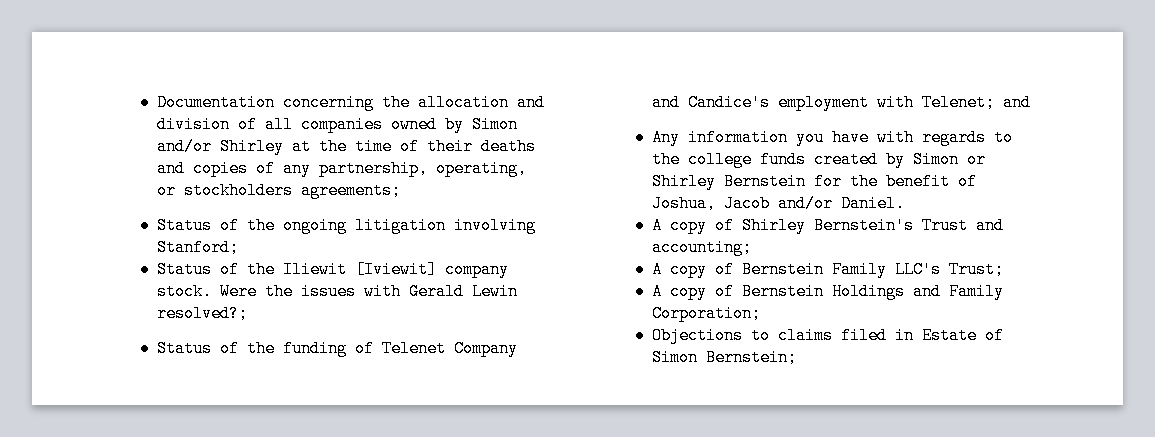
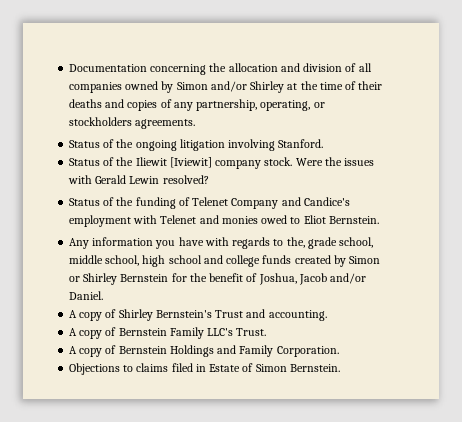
- Documentation concerning the allocation and division of all companies owned by Simon and/or Shirley at the time of their deaths and copies of any partnership, operating, or stockholders agreements;
+ Documentation concerning the allocation and division of all companies owned by Simon and/or Shirley at the time of their deaths and copies of any partnership, operating, or stockholders agreements.
- Status of the ongoing litigation involving Stanford;
+ Status of the ongoing litigation involving Stanford.
- Were the issues with Gerald Lewin resolved?;
+ Were the issues with Gerald Lewin resolved?
- Status of the funding of Telenet Company and Candice's employment with Telenet; and
+ Status of the funding of Telenet Company and Candice's employment with Telenet and monies owed to Eliot Bernstein.
- Any information you have with regards to the college funds created by Simon or Shirley Bernstein for the benefit of Joshua, Jacob and/or Daniel.
+ Any information you have with regards to the, grade school, middle school, high school and college funds created by Simon or Shirley Bernstein for the benefit of Joshua, Jacob and/or Daniel.
- A copy of Shirley Bernstein's Trust and accounting;
+ A copy of Shirley Bernstein's Trust and accounting.
- A copy of Bernstein Family LLC's Trust;
+ A copy of Bernstein Family LLC's Trust.
- A copy of Bernstein Holdings and Family Corporation;
+ A copy of Bernstein Holdings and Family Corporation.
- Objections to claims filed in Estate of Simon Bernstein;
+ Objections to claims filed in Estate of Simon Bernstein.

